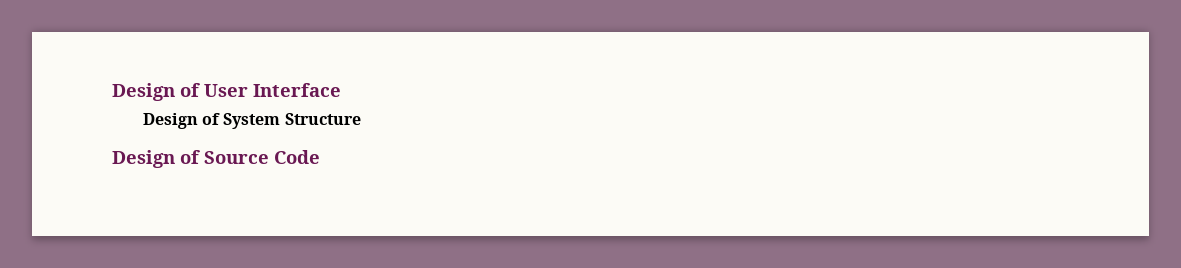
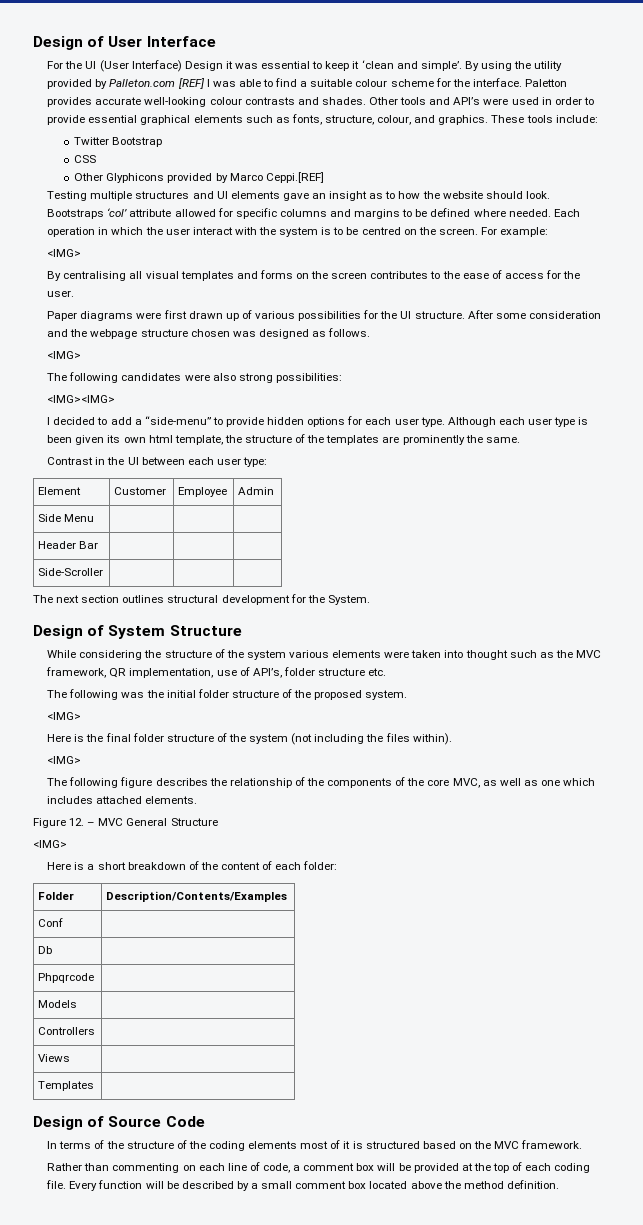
+ For the UI (User Interface) Design it was essential to keep it ‘clean and simple’. By using the utility provided by Palleton.com [REF] I was able to find a suitable colour scheme for the interface. Paletton provides accurate well-looking colour contrasts and shades. Other tools and API’s were used in order to provide essential graphical elements such as fonts, structure, colour, and graphics. These tools include:
+ Twitter Bootstrap
+ CSS
+ Other Glyphicons provided by Marco Ceppi.[REF]
+ Testing multiple structures and UI elements gave an insight as to how the website should look. Bootstraps ‘col’ attribute allowed for specific columns and margins to be defined where needed. Each operation in which the user interact with the system is to be centred on the screen. For example:
+ <IMG>
+ By centralising all visual templates and forms on the screen contributes to the ease of access for the user.
+ Paper diagrams were first drawn up of various possibilities for the UI structure. After some consideration and the webpage structure chosen was designed as follows.
+ <IMG>
+ The following candidates were also strong possibilities:
+ <IMG><IMG>
+ I decided to add a “side-menu” to provide hidden options for each user type. Although each user type is been given its own html template, the structure of the templates are prominently the same.
+ Contrast in the UI between each user type:
+ Element | Customer | Employee | Admin
+ Side Menu | | |
+ Header Bar | | |
+ Side-Scroller | | |
+ The next section outlines structural development for the System.
  Design of System Structure
+ While considering the structure of the system various elements were taken into thought such as the MVC framework, QR implementation, use of API’s, folder structure etc.
+ The following was the initial folder structure of the proposed system.
+ <IMG>
+ Here is the final folder structure of the system (not including the files within).
+ <IMG>
+ The following figure describes the relationship of the components of the core MVC, as well as one which includes attached elements.
+ Figure 12. – MVC General Structure
+ <IMG>
+ Here is a short breakdown of the content of each folder:
+ Folder | Description/Contents/Examples
+ Conf |
+ Db |
+ Phpqrcode |
+ Models |
+ Controllers |
+ Views |
+ Templates |
  Design of Source Code
+ In terms of the structure of the coding elements most of it is structured based on the MVC framework.
+ Rather than commenting on each line of code, a comment box will be provided at the top of each coding file. Every function will be described by a small comment box located above the method definition.

